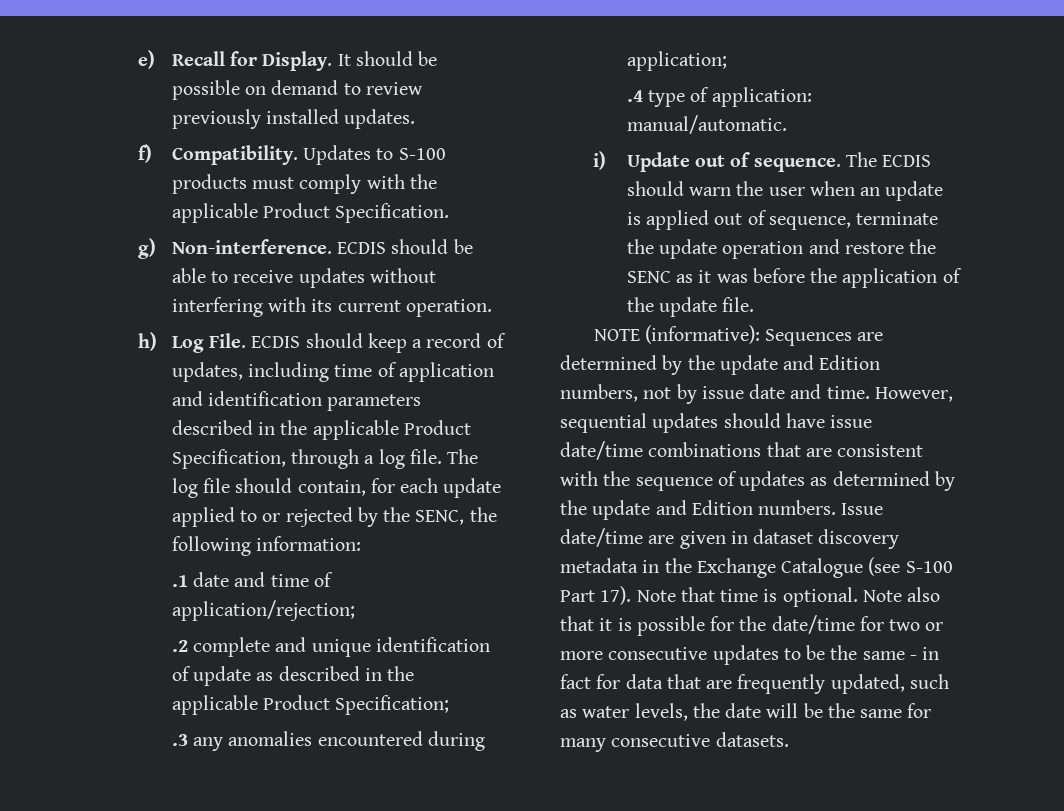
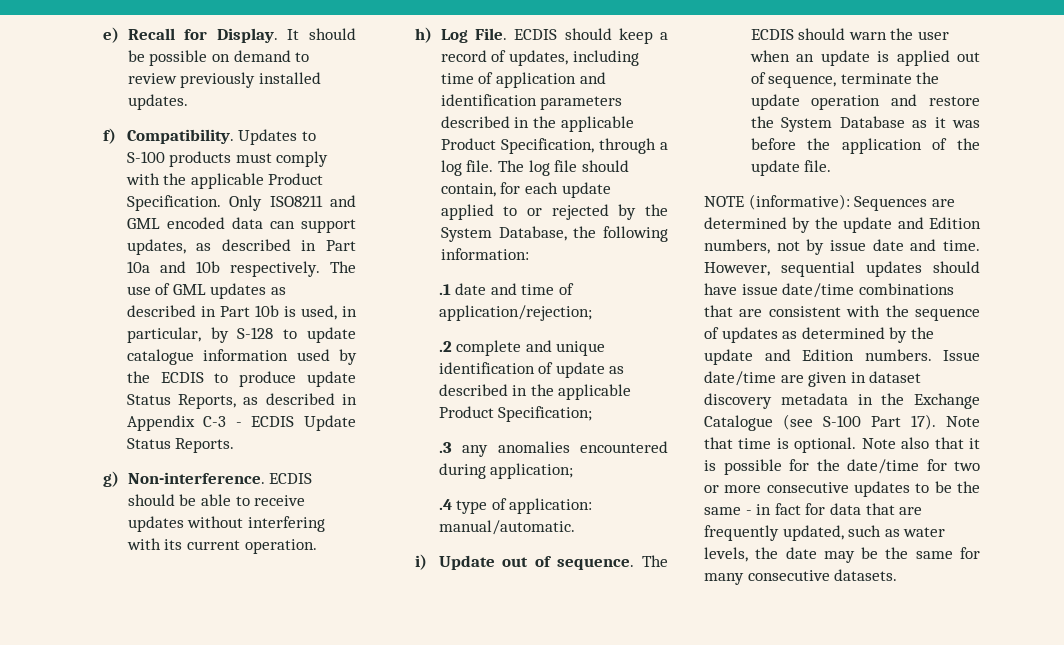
+ Only ISO8211 and GML encoded data can support updates, as described in Part 10a and 10b respectively. The use of GML updates as described in Part 10b is used, in particular, by S-128 to update catalogue information used by the ECDIS to produce update Status Reports, as described in Appendix C-3 - ECDIS Update Status Reports.
- The log file should contain, for each update applied to or rejected by the SENC, the following information:
+ The log file should contain, for each update applied to or rejected by the System Database, the following information:
- The ECDIS should warn the user when an update is applied out of sequence, terminate the update operation and restore the SENC as it was before the application of the update file.
+ The ECDIS should warn the user when an update is applied out of sequence, terminate the update operation and restore the System Database as it was before the application of the update file.
- Note also that it is possible for the date/time for two or more consecutive updates to be the same - in fact for data that are frequently updated, such as water levels, the date will be the same for many consecutive datasets.
+ Note also that it is possible for the date/time for two or more consecutive updates to be the same - in fact for data that are frequently updated, such as water levels, the date may be the same for many consecutive datasets.

